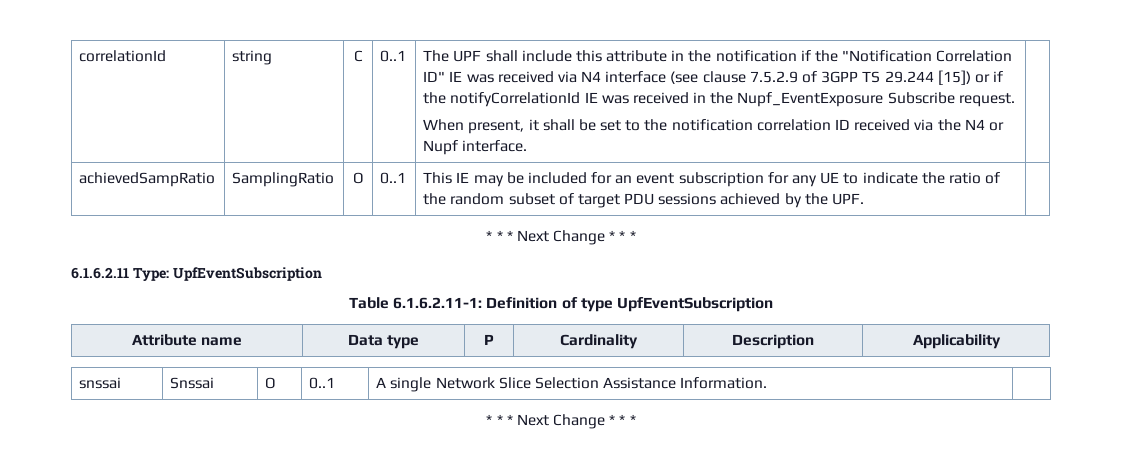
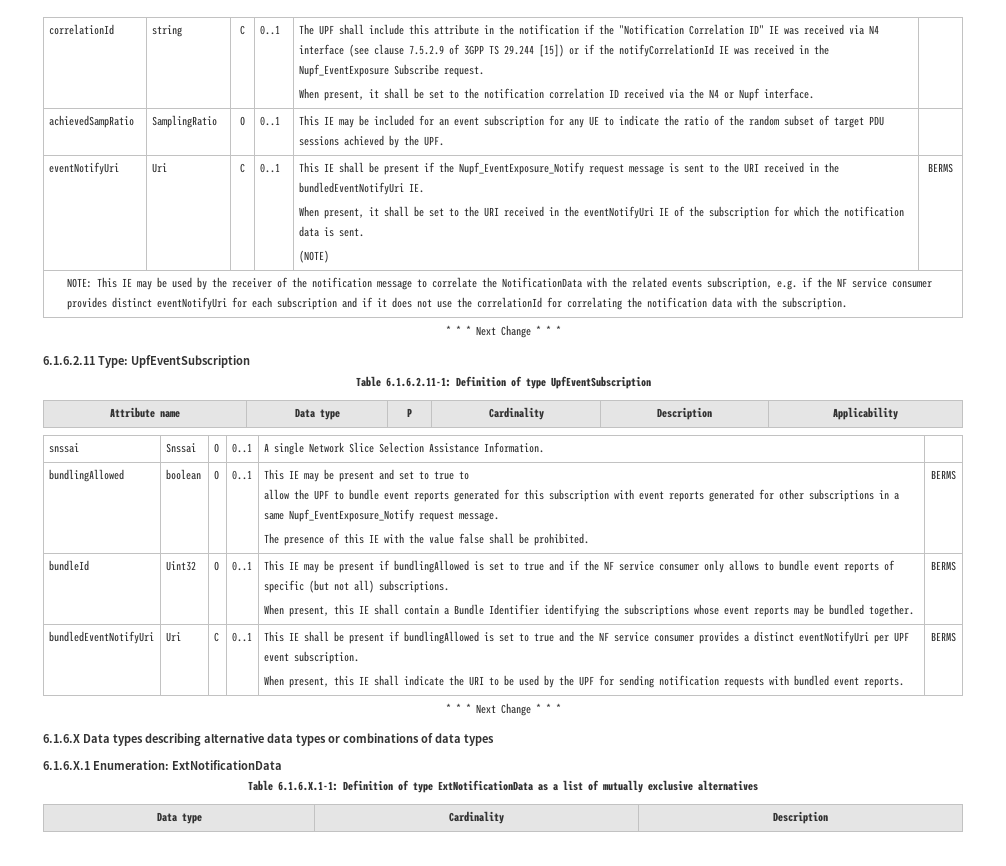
+ eventNotifyUri | Uri | C | 0..1 | This IE shall be present if the Nupf_EventExposure_Notify request message is sent to the URI received in the bundledEventNotifyUri IE.
+ When present, it shall be set to the URI received in the eventNotifyUri IE of the subscription for which the notification data is sent.
+ (NOTE) | BERMS
+ NOTE: This IE may be used by the receiver of the notification message to correlate the NotificationData with the related events subscription, e.g. if the NF service consumer provides distinct eventNotifyUri for each subscription and if it does not use the correlationId for correlating the notification data with the subscription.
  snssai | Snssai | O | 0..1 | A single Network Slice Selection Assistance Information. |
+ bundlingAllowed | boolean | O | 0..1 | This IE may be present and set to true to
+ allow the UPF to bundle event reports generated for this subscription with event reports generated for other subscriptions in a same Nupf_EventExposure_Notify request message.
+ The presence of this IE with the value false shall be prohibited. | BERMS
+ bundleId | Uint32 | O | 0..1 | This IE may be present if bundlingAllowed is set to true and if the NF service consumer only allows to bundle event reports of specific (but not all) subscriptions.
+ When present, this IE shall contain a Bundle Identifier identifying the subscriptions whose event reports may be bundled together. | BERMS
+ bundledEventNotifyUri | Uri | C | 0..1 | This IE shall be present if bundlingAllowed is set to true and the NF service consumer provides a distinct eventNotifyUri per UPF event subscription.
+ When present, this IE shall indicate the URI to be used by the UPF for sending notification requests with bundled event reports. | BERMS
  * * * Next Change * * *
+ 6.1.6.X Data types describing alternative data types or combinations of data types
+ 6.1.6.X.1 Enumeration: ExtNotificationData
+ Table 6.1.6.X.1-1: Definition of type ExtNotificationData as a list of mutually exclusive alternatives
+ Data type | Cardinality | Description

